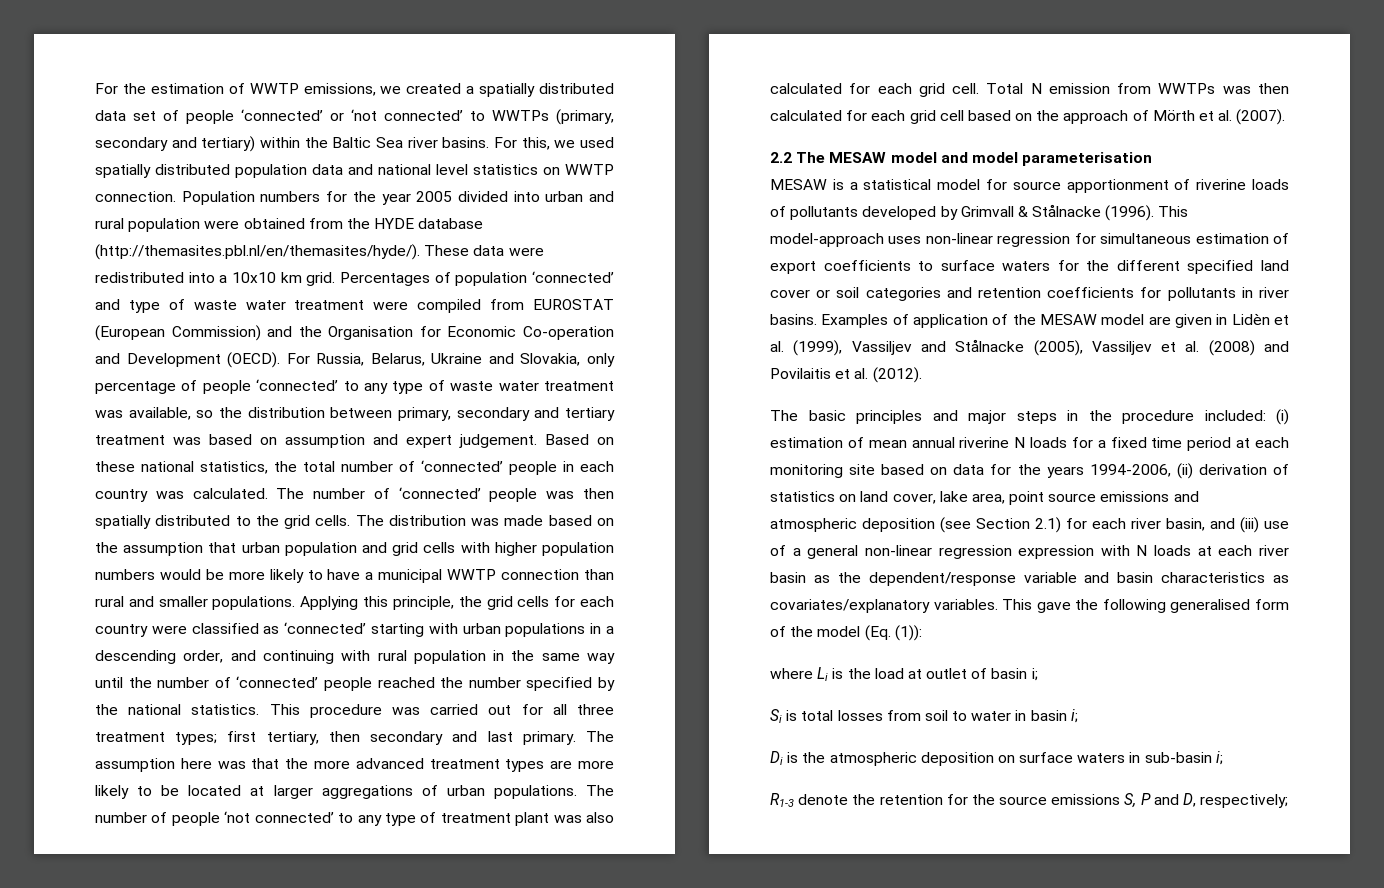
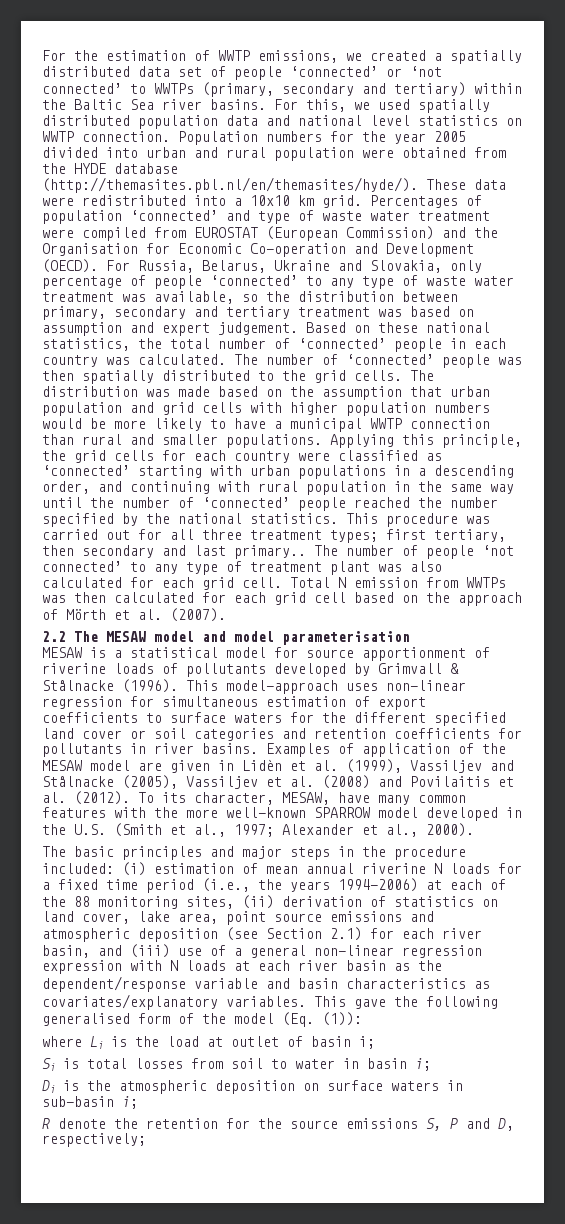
- This procedure was carried out for all three treatment types; first tertiary, then secondary and last primary. The assumption here was that the more advanced treatment types are more likely to be located at larger aggregations of urban populations.
+ This procedure was carried out for all three treatment types; first tertiary, then secondary and last primary..
+ To its character, MESAW, have many common features with the more well-known SPARROW model developed in the U.S. (Smith et al., 1997; Alexander et al., 2000).
- (i) estimation of mean annual riverine N loads for a fixed time period at each monitoring site based on data for the years 1994-2006, (ii) derivation of statistics on land cover, lake area, point source emissions and atmospheric deposition (see Section 2.1) for each river basin, and (iii) use of a general non-linear regression expression with N loads at each river basin as the dependent/response variable and basin characteristics as covariates/explanatory variables.
+ (i) estimation of mean annual riverine N loads for a fixed time period (i.e., the years 1994-2006) at each of the 88 monitoring sites, (ii) derivation of statistics on land cover, lake area, point source emissions and atmospheric deposition (see Section 2.1) for each river basin, and (iii) use of a general non-linear regression expression with N loads at each river basin as the dependent/response variable and basin characteristics as covariates/explanatory variables.
- R1-3 denote the retention for the source emissions S, P and D, respectively;
+ R denote the retention for the source emissions S, P and D, respectively;

